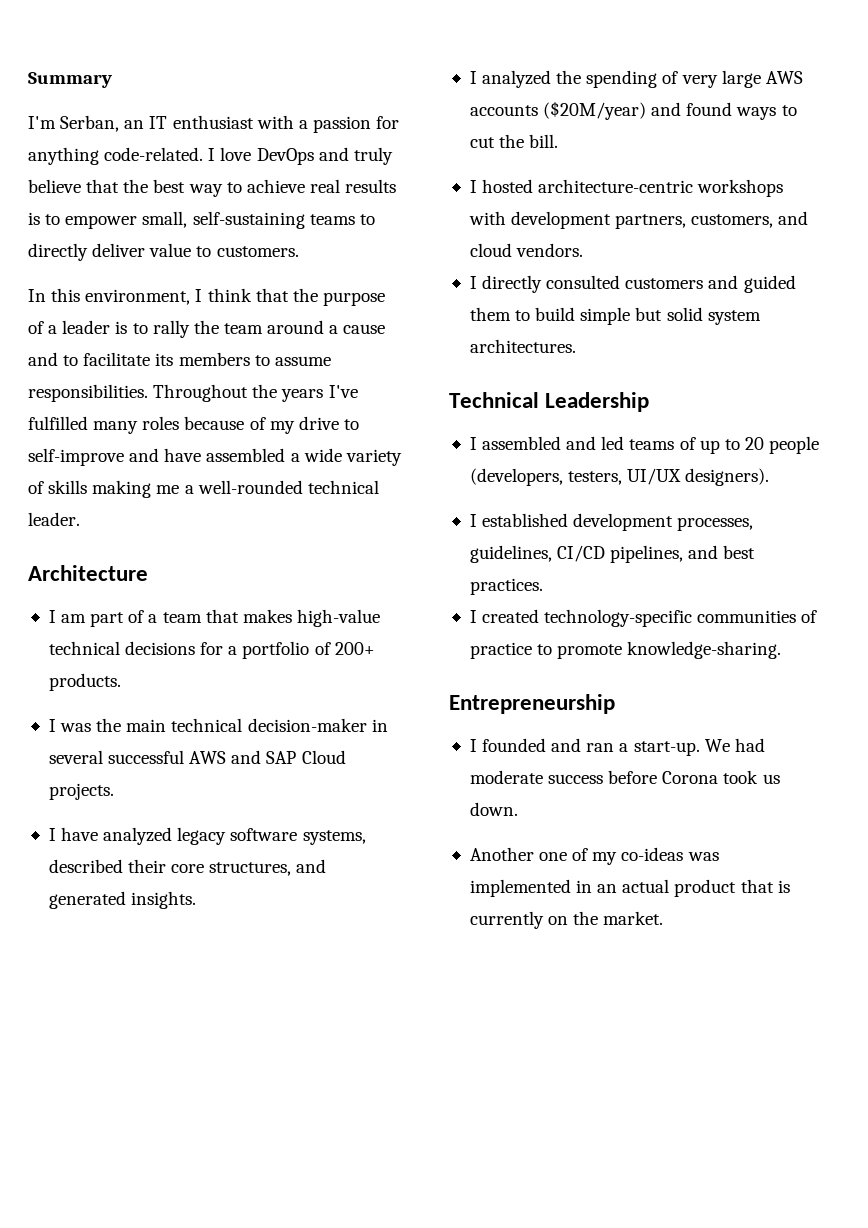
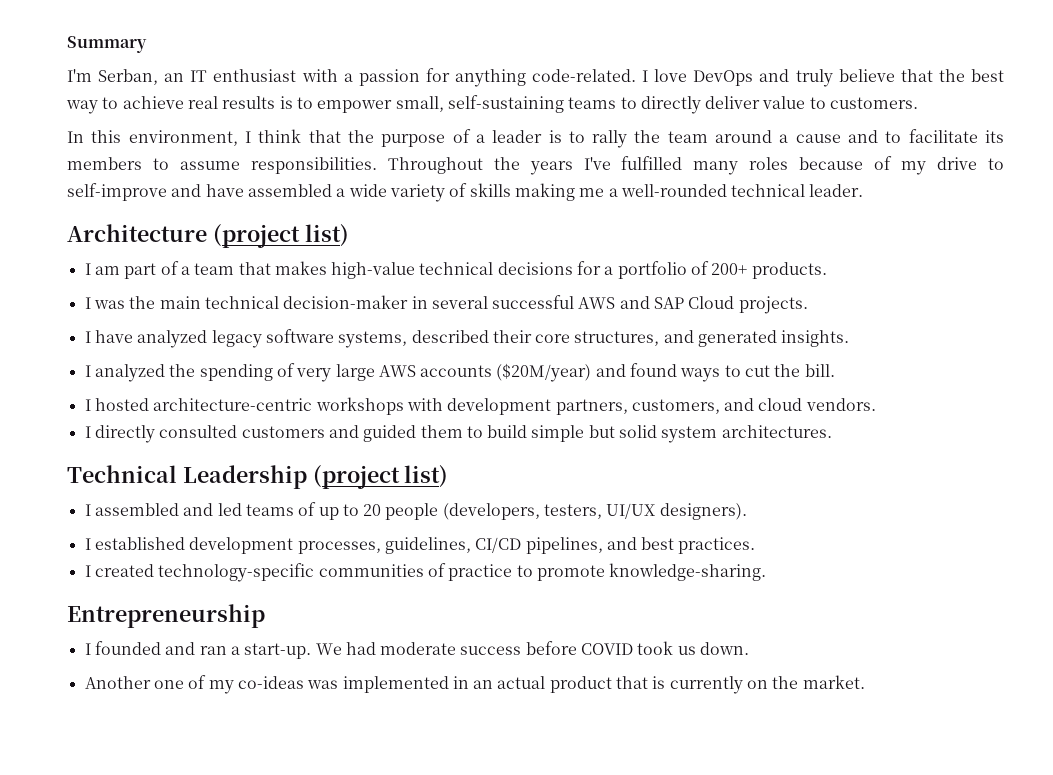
- Architecture
+ Architecture (project list)
- Technical Leadership
+ Technical Leadership (project list)
- We had moderate success before Corona took us down.
+ We had moderate success before COVID took us down.

